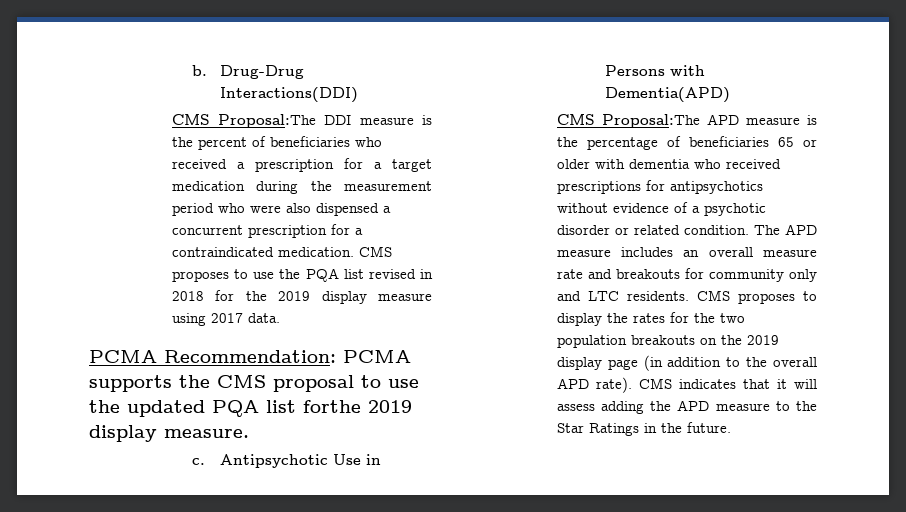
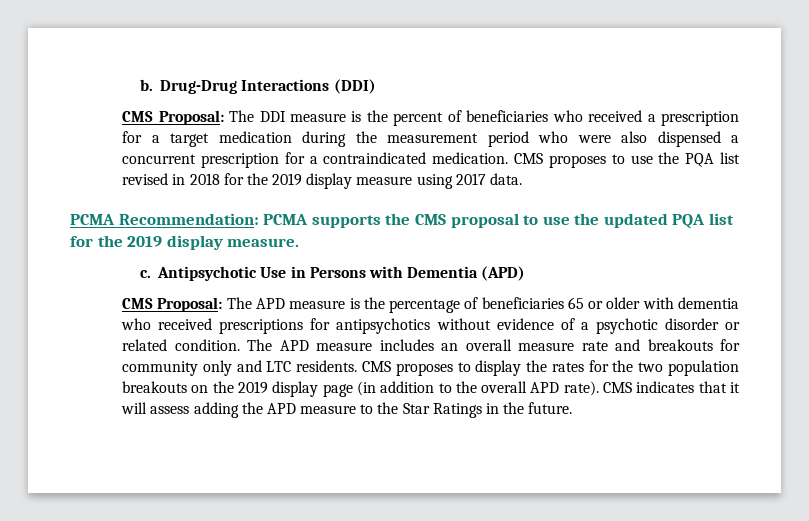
- Drug-Drug Interactions(DDI)
- CMS Proposal:The DDI measure is the percent of beneficiaries who received a prescription for a target medication during the measurement period who were also dispensed a concurrent prescription for a contraindicated medication.
+ Drug-Drug Interactions (DDI)
+ CMS Proposal: The DDI measure is the percent of beneficiaries who received a prescription for a target medication during the measurement period who were also dispensed a concurrent prescription for a contraindicated medication.
- PCMA Recommendation: PCMA supports the CMS proposal to use the updated PQA list forthe 2019 display measure.
+ PCMA Recommendation: PCMA supports the CMS proposal to use the updated PQA list for the 2019 display measure.
- Antipsychotic Use in Persons with Dementia(APD)
- CMS Proposal:The APD measure is the percentage of beneficiaries 65 or older with dementia who received prescriptions for antipsychotics without evidence of a psychotic disorder or related condition.
+ Antipsychotic Use in Persons with Dementia (APD)
+ CMS Proposal: The APD measure is the percentage of beneficiaries 65 or older with dementia who received prescriptions for antipsychotics without evidence of a psychotic disorder or related condition.

